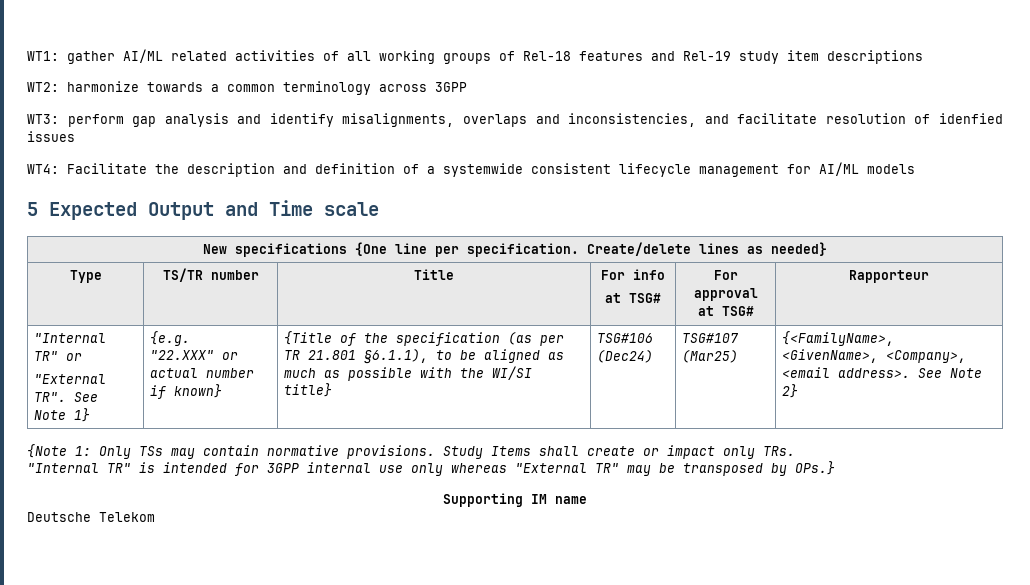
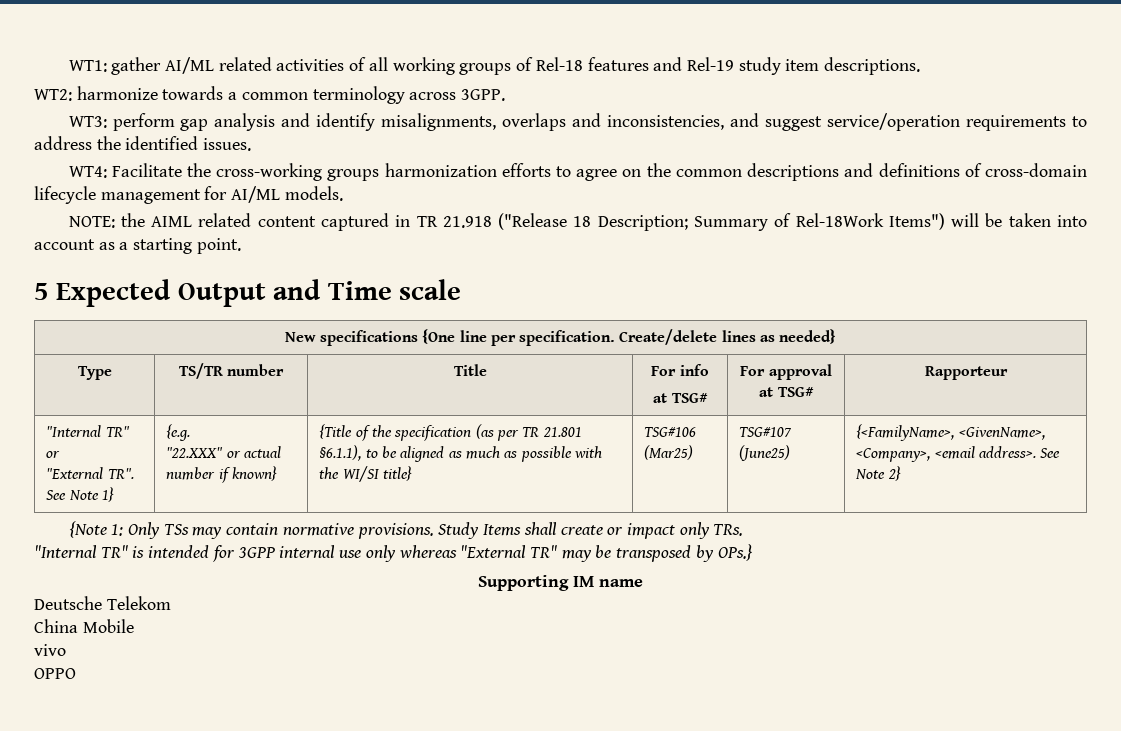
- WT1: gather AI/ML related activities of all working groups of Rel-18 features and Rel-19 study item descriptions
+ WT1: gather AI/ML related activities of all working groups of Rel-18 features and Rel-19 study item descriptions.
- WT2: harmonize towards a common terminology across 3GPP
+ WT2: harmonize towards a common terminology across 3GPP.
- WT3: perform gap analysis and identify misalignments, overlaps and inconsistencies, and facilitate resolution of idenfied issues
- WT4: Facilitate the description and definition of a systemwide consistent lifecycle management for AI/ML models
+ WT3: perform gap analysis and identify misalignments, overlaps and inconsistencies, and suggest service/operation requirements to address the identified issues.
+ WT4: Facilitate the cross-working groups harmonization efforts to agree on the common descriptions and definitions of cross-domain lifecycle management for AI/ML models.
+ NOTE: the AIML related content captured in TR 21.918 ("Release 18 Description; Summary of Rel-18Work Items") will be taken into account as a starting point.
- TSG#106 (Dec24)
+ TSG#106 (Mar25)
- TSG#107 (Mar25)
+ TSG#107 (June25)
+ China Mobile
+ vivo
+ OPPO

